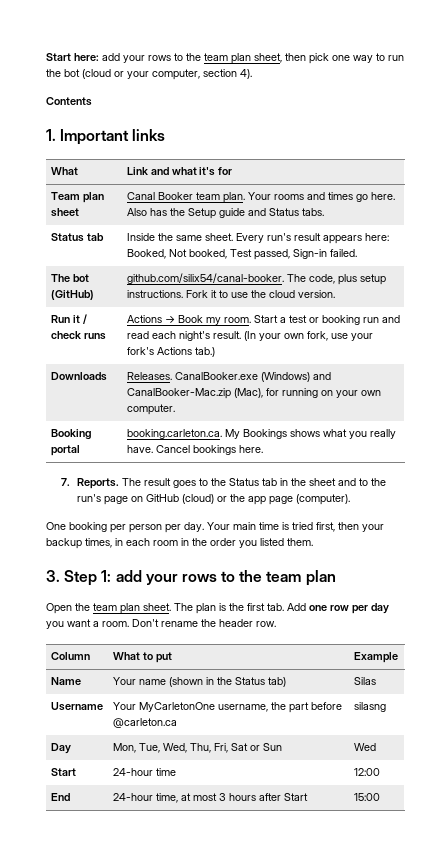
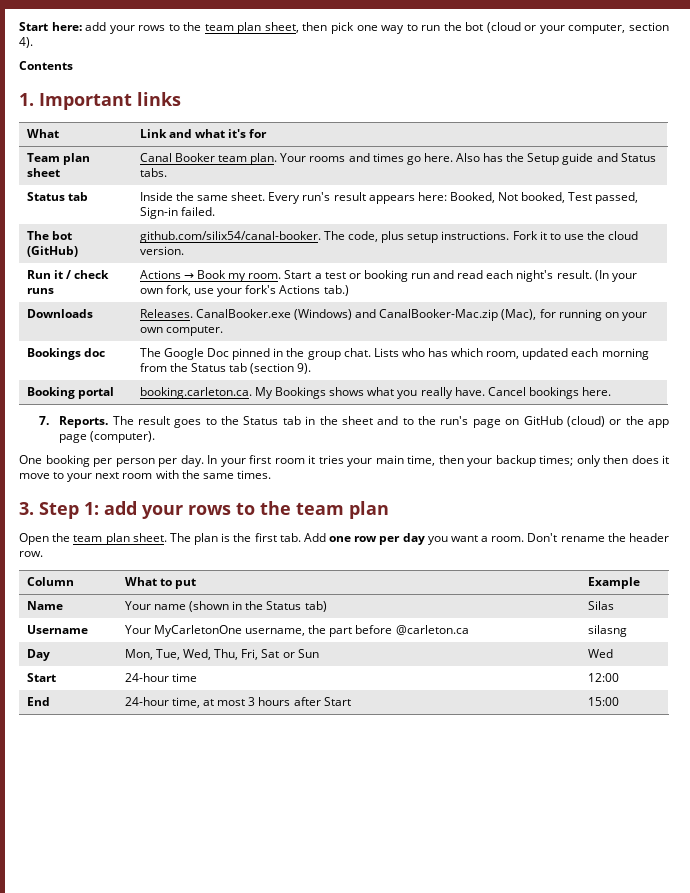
+ Bookings doc | The Google Doc pinned in the group chat. Lists who has which room, updated each morning from the Status tab (section 9).
- Your main time is tried first, then your backup times, in each room in the order you listed them.
+ In your first room it tries your main time, then your backup times; only then does it move to your next room with the same times.

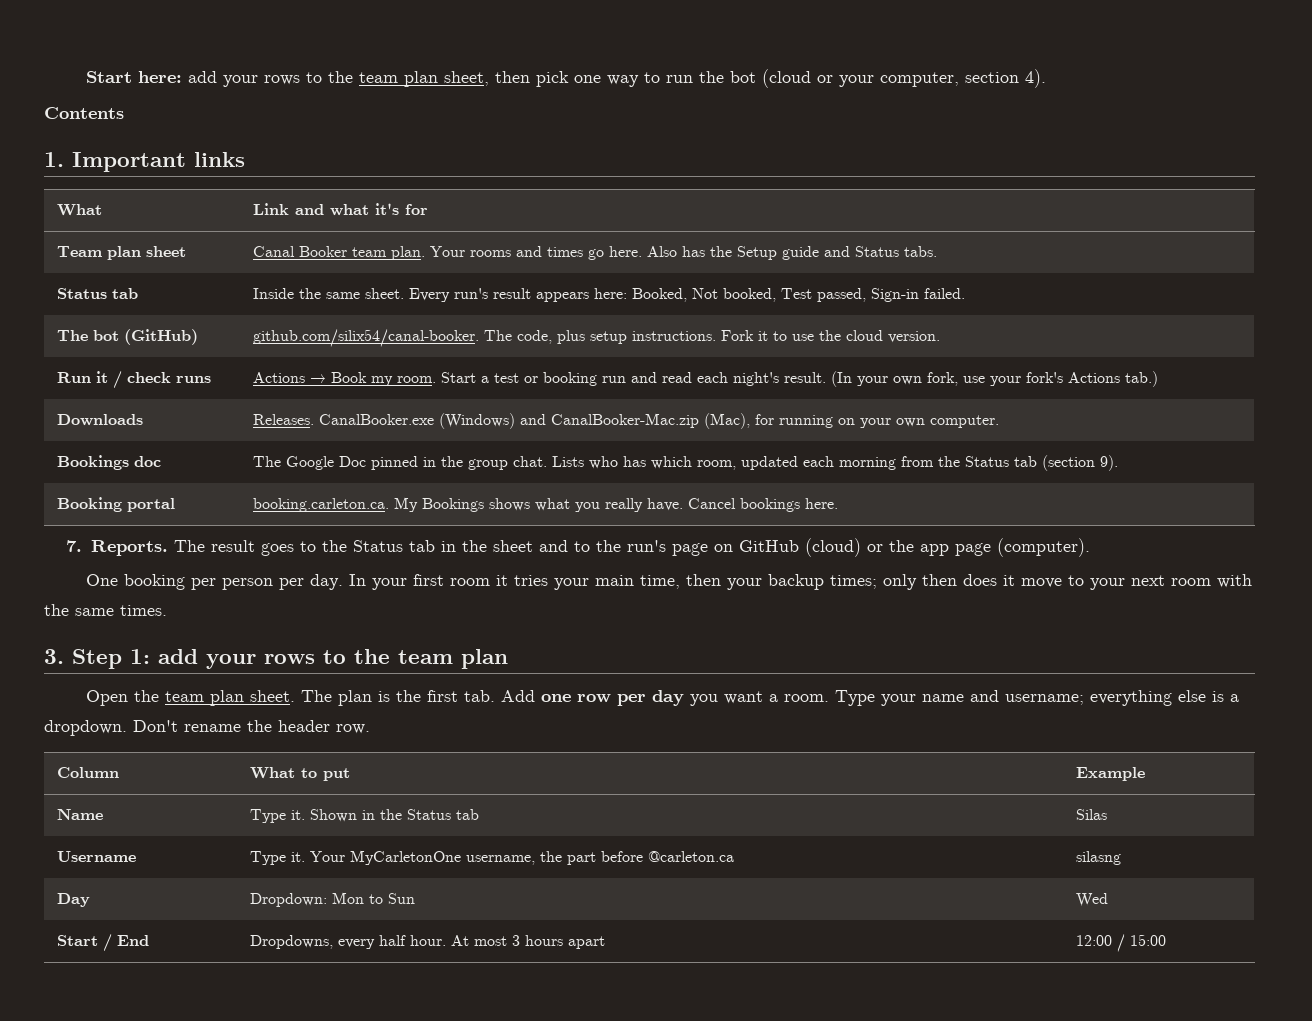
+ Type your name and username; everything else is a dropdown.
- Name | Your name (shown in the Status tab) | Silas
+ Name | Type it. Shown in the Status tab | Silas
- Username | Your MyCarletonOne username, the part before @carleton.ca | silasng
+ Username | Type it. Your MyCarletonOne username, the part before @carleton.ca | silasng
- Day | Mon, Tue, Wed, Thu, Fri, Sat or Sun | Wed
- Start | 24-hour time | 12:00
- End | 24-hour time, at most 3 hours after Start | 15:00
+ Day | Dropdown: Mon to Sun | Wed
+ Start / End | Dropdowns, every half hour. At most 3 hours apart | 12:00 / 15:00

